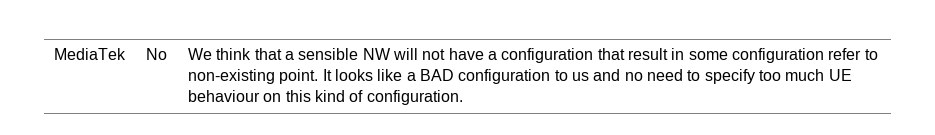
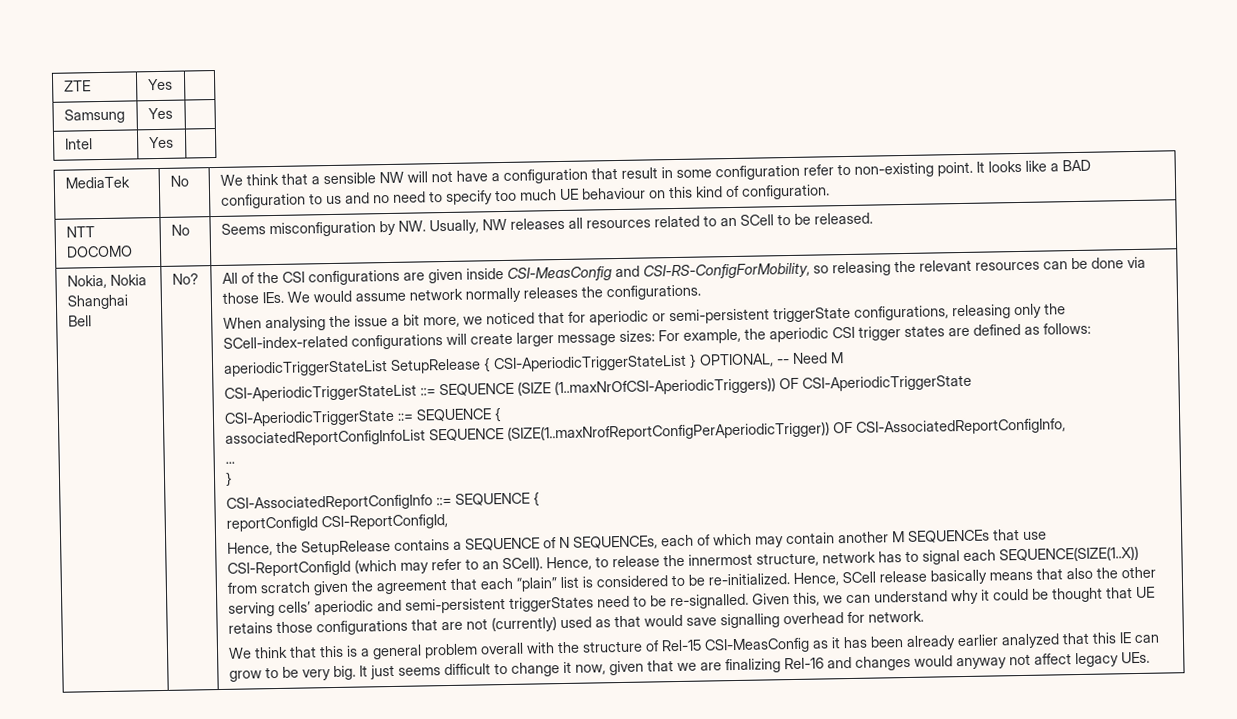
+ ZTE | Yes |
+ Samsung | Yes |
+ Intel | Yes |
+ NTT DOCOMO | No | Seems misconfiguration by NW. Usually, NW releases all resources related to an SCell to be released.
+ Nokia, Nokia Shanghai Bell | No? | All of the CSI configurations are given inside CSI-MeasConfig and CSI-RS-ConfigForMobility, so releasing the relevant resources can be done via those IEs. We would assume network normally releases the configurations.
+ When analysing the issue a bit more, we noticed that for aperiodic or semi-persistent triggerState configurations, releasing only the SCell-index-related configurations will create larger message sizes: For example, the aperiodic CSI trigger states are defined as follows:
+ aperiodicTriggerStateList SetupRelease { CSI-AperiodicTriggerStateList } OPTIONAL, -- Need M
+ CSI-AperiodicTriggerStateList ::= SEQUENCE (SIZE (1..maxNrOfCSI-AperiodicTriggers)) OF CSI-AperiodicTriggerState
+ CSI-AperiodicTriggerState ::= SEQUENCE {
+ associatedReportConfigInfoList SEQUENCE (SIZE(1..maxNrofReportConfigPerAperiodicTrigger)) OF CSI-AssociatedReportConfigInfo,
+ ...
+ }
+ CSI-AssociatedReportConfigInfo ::= SEQUENCE {
+ reportConfigId CSI-ReportConfigId,
+ Hence, the SetupRelease contains a SEQUENCE of N SEQUENCEs, each of which may contain another M SEQUENCEs that use CSI-ReportConfigId (which may refer to an SCell). Hence, to release the innermost structure, network has to signal each SEQUENCE(SIZE(1..X)) from scratch given the agreement that each “plain” list is considered to be re-initialized. Hence, SCell release basically means that also the other serving cells’ aperiodic and semi-persistent triggerStates need to be re-signalled. Given this, we can understand why it could be thought that UE retains those configurations that are not (currently) used as that would save signalling overhead for network.
+ We think that this is a general problem overall with the structure of Rel-15 CSI-MeasConfig as it has been already earlier analyzed that this IE can grow to be very big. It just seems difficult to change it now, given that we are finalizing Rel-16 and changes would anyway not affect legacy UEs.

